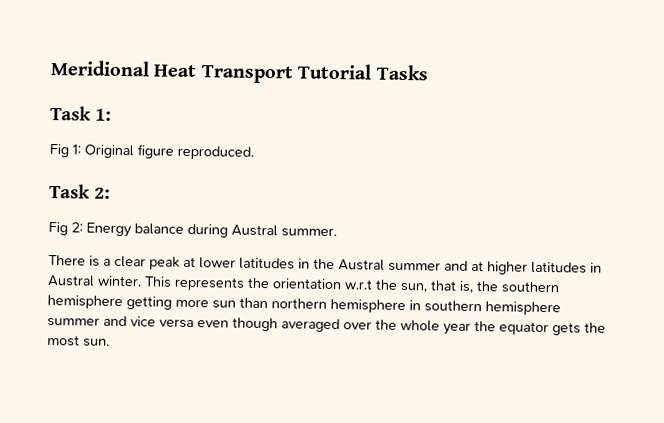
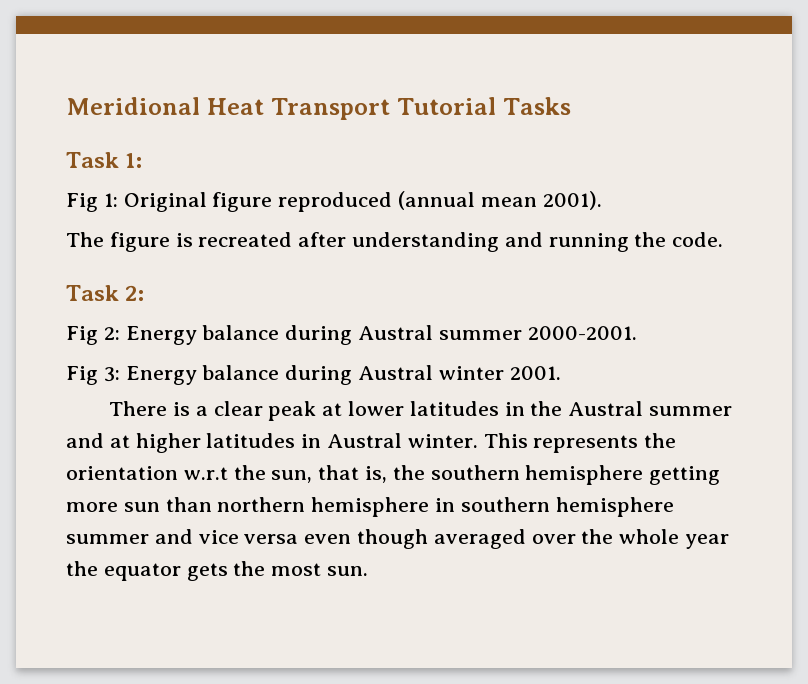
- Fig 1: Original figure reproduced.
+ Fig 1: Original figure reproduced (annual mean 2001).
+ The figure is recreated after understanding and running the code.
- Fig 2: Energy balance during Austral summer.
+ Fig 2: Energy balance during Austral summer 2000-2001.
+ Fig 3: Energy balance during Austral winter 2001.

